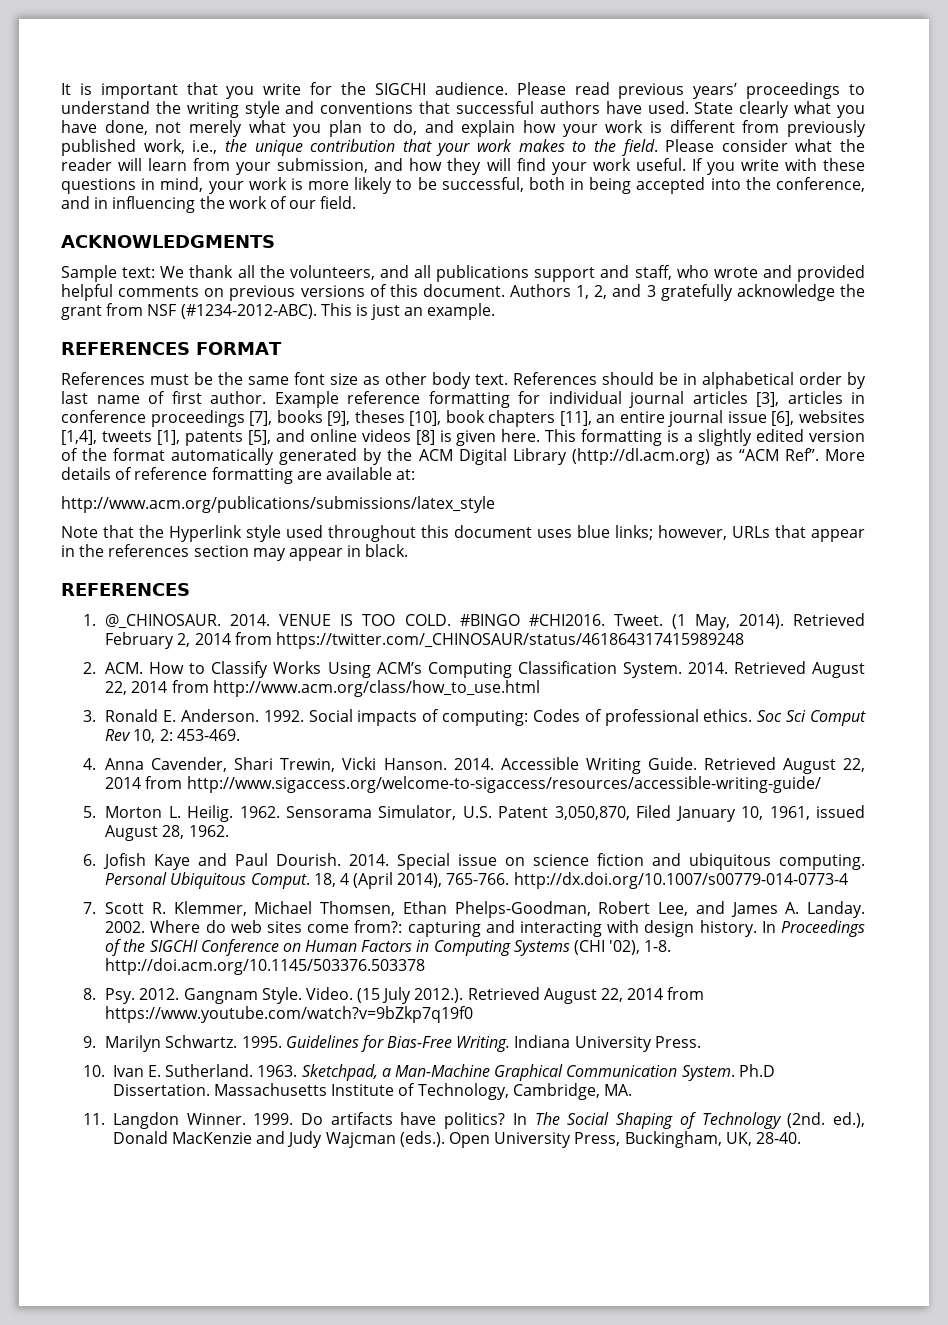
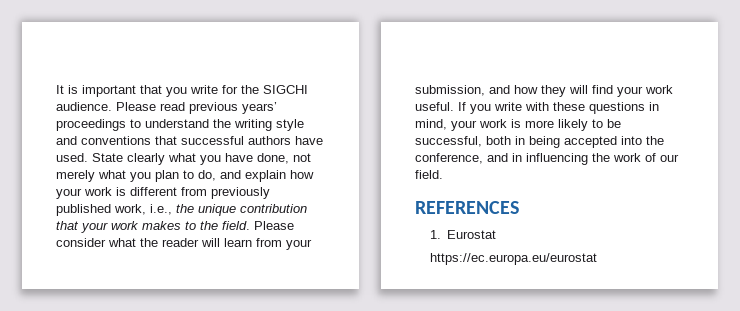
- ACKNOWLEDGMENTS
- Sample text: We thank all the volunteers, and all publications support and staff, who wrote and provided helpful comments on previous versions of this document. Authors 1, 2, and 3 gratefully acknowledge the grant from NSF (#1234-2012-ABC). This is just an example.
- REFERENCES FORMAT
- References must be the same font size as other body text. References should be in alphabetical order by last name of first author. Example reference formatting for individual journal articles [3], articles in conference proceedings [7], books [9], theses [10], book chapters [11], an entire journal issue [6], websites [1,4], tweets [1], patents [5], and online videos [8] is given here. This formatting is a slightly edited version of the format automatically generated by the ACM Digital Library (http://dl.acm.org) as “ACM Ref”. More details of reference formatting are available at:
- http://www.acm.org/publications/submissions/latex_style
- Note that the Hyperlink style used throughout this document uses blue links; however, URLs that appear in the references section may appear in black.
  REFERENCES
- 1. @_CHINOSAUR. 2014. VENUE IS TOO COLD. #BINGO #CHI2016. Tweet. (1 May, 2014). Retrieved February 2, 2014 from https://twitter.com/_CHINOSAUR/status/461864317415989248
- 2. ACM. How to Classify Works Using ACM’s Computing Classification System. 2014. Retrieved August 22, 2014 from http://www.acm.org/class/how_to_use.html
- 3. Ronald E. Anderson. 1992. Social impacts of computing: Codes of professional ethics. Soc Sci Comput Rev 10, 2: 453-469.
- 4. Anna Cavender, Shari Trewin, Vicki Hanson. 2014. Accessible Writing Guide. Retrieved August 22, 2014 from http://www.sigaccess.org/welcome-to-sigaccess/resources/accessible-writing-guide/
- 5. Morton L. Heilig. 1962. Sensorama Simulator, U.S. Patent 3,050,870, Filed January 10, 1961, issued August 28, 1962.
- 6. Jofish Kaye and Paul Dourish. 2014. Special issue on science fiction and ubiquitous computing. Personal Ubiquitous Comput. 18, 4 (April 2014), 765-766. http://dx.doi.org/10.1007/s00779-014-0773-4
- 7. Scott R. Klemmer, Michael Thomsen, Ethan Phelps-Goodman, Robert Lee, and James A. Landay. 2002. Where do web sites come from?: capturing and interacting with design history. In Proceedings of the SIGCHI Conference on Human Factors in Computing Systems (CHI '02), 1-8. http://doi.acm.org/10.1145/503376.503378
- 8. Psy. 2012. Gangnam Style. Video. (15 July 2012.). Retrieved August 22, 2014 from https://www.youtube.com/watch?v=9bZkp7q19f0
- 9. Marilyn Schwartz. 1995. Guidelines for Bias-Free Writing. Indiana University Press.
- 10. Ivan E. Sutherland. 1963. Sketchpad, a Man-Machine Graphical Communication System. Ph.D Dissertation. Massachusetts Institute of Technology, Cambridge, MA.
- 11. Langdon Winner. 1999. Do artifacts have politics? In The Social Shaping of Technology (2nd. ed.), Donald MacKenzie and Judy Wajcman (eds.). Open University Press, Buckingham, UK, 28-40.
+ 1. Eurostat
+ https://ec.europa.eu/eurostat

